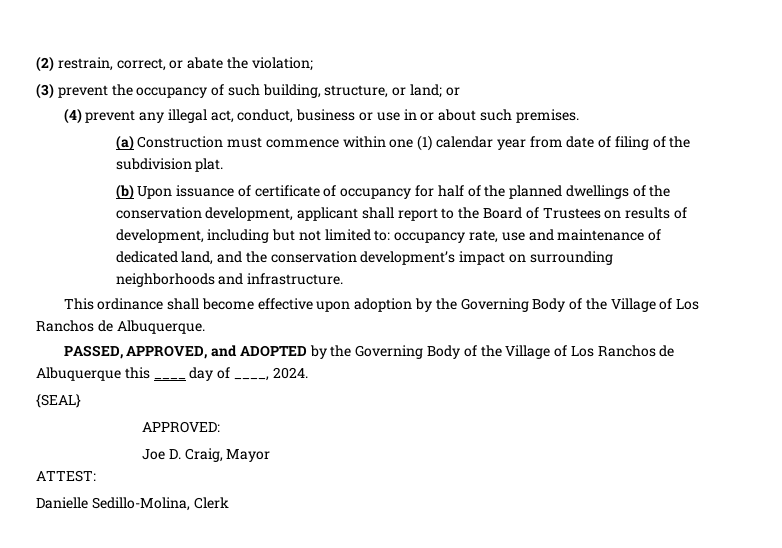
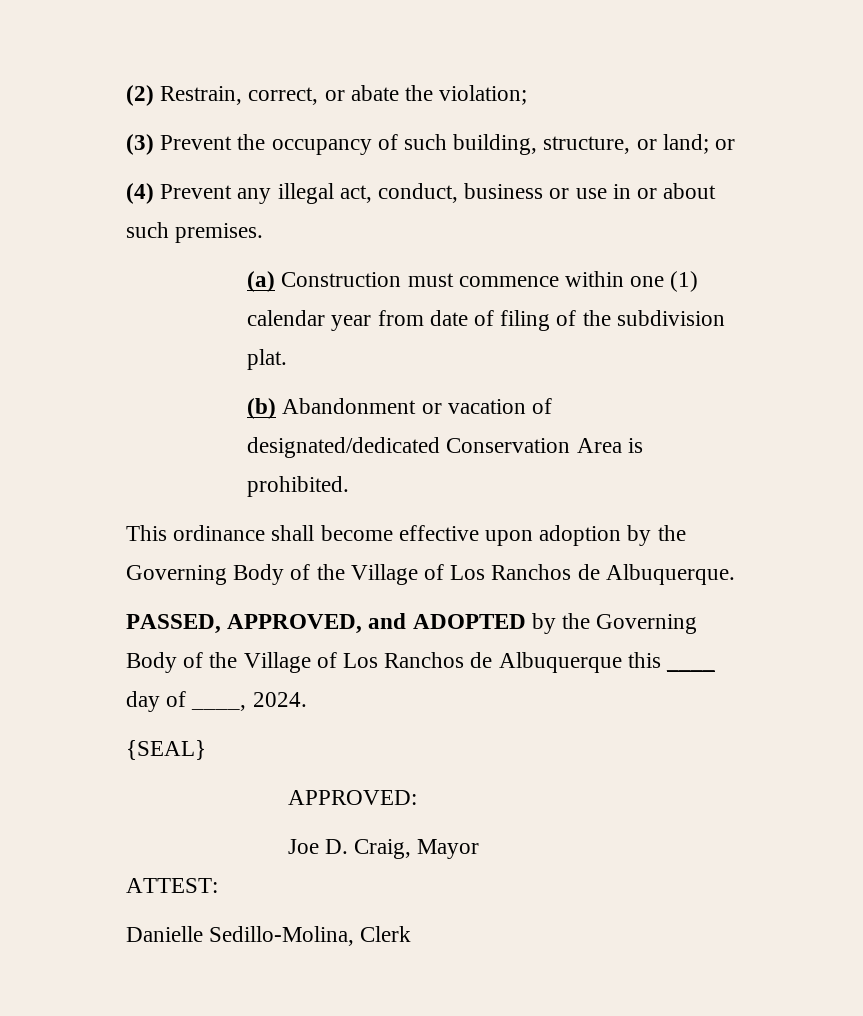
- (2) restrain, correct, or abate the violation;
+ (2) Restrain, correct, or abate the violation;
- (3) prevent the occupancy of such building, structure, or land; or
+ (3) Prevent the occupancy of such building, structure, or land; or
- (4) prevent any illegal act, conduct, business or use in or about such premises.
+ (4) Prevent any illegal act, conduct, business or use in or about such premises.
- (b) Upon issuance of certificate of occupancy for half of the planned dwellings of the conservation development, applicant shall report to the Board of Trustees on results of development, including but not limited to: occupancy rate, use and maintenance of dedicated land, and the conservation development’s impact on surrounding neighborhoods and infrastructure.
+ (b) Abandonment or vacation of designated/dedicated Conservation Area is prohibited.

